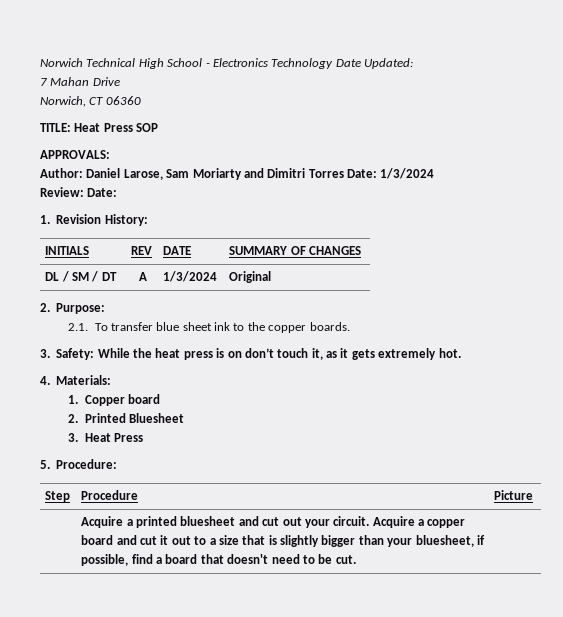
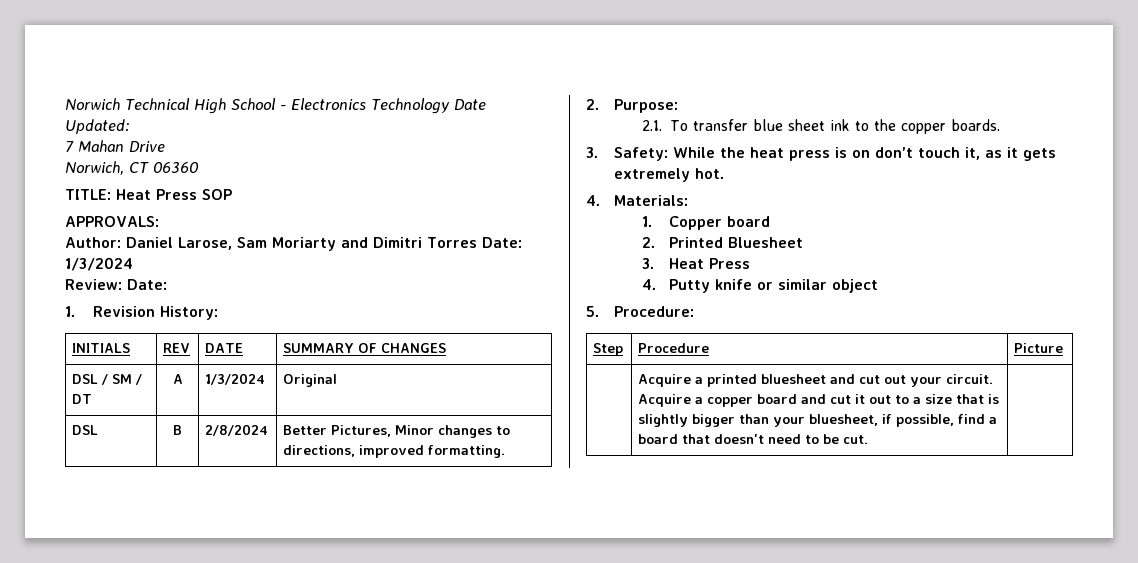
- DL / SM / DT | A | 1/3/2024 | Original
+ DSL / SM / DT | A | 1/3/2024 | Original
+ DSL | B | 2/8/2024 | Better Pictures, Minor changes to directions, improved formatting.
+ 4. Putty knife or similar object

